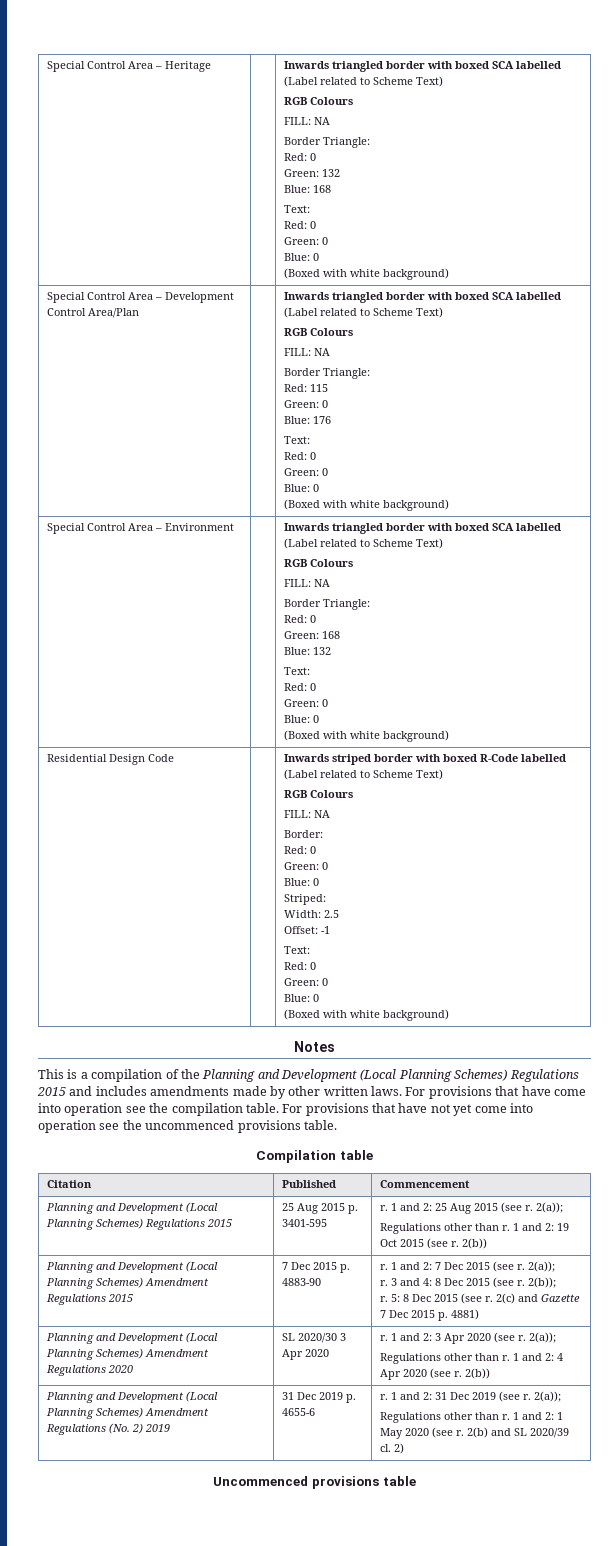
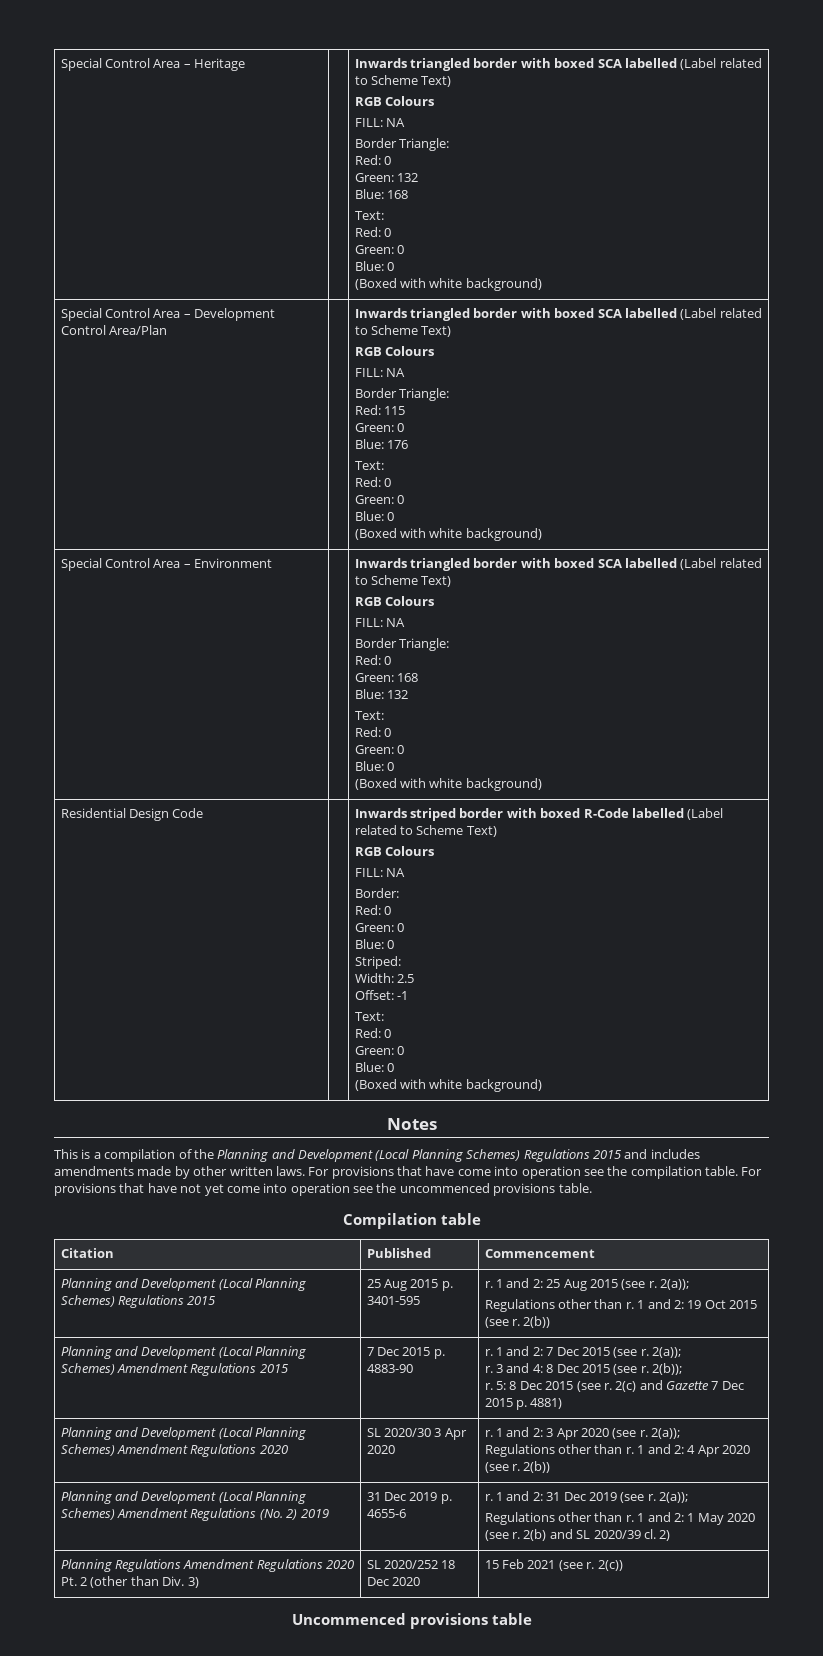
+ Planning Regulations Amendment Regulations 2020 Pt. 2 (other than Div. 3) | SL 2020/252 18 Dec 2020 | 15 Feb 2021 (see r. 2(c))

